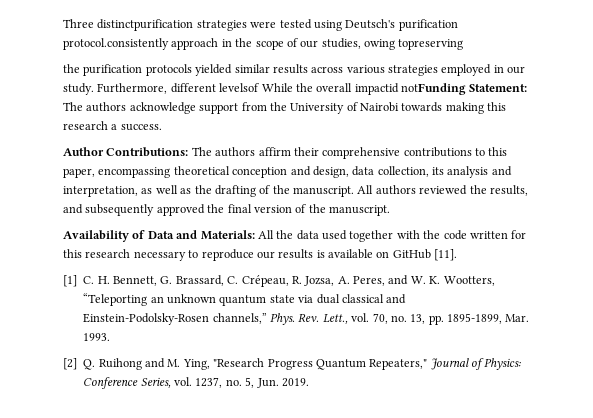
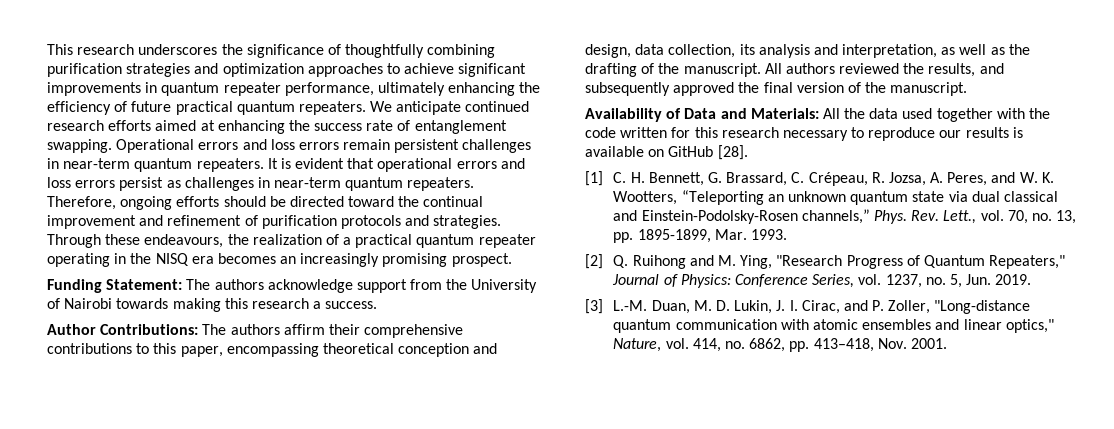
- Three distinctpurification strategies were tested using Deutsch's purification protocol.consistently approach in the scope of our studies, owing topreserving
- the purification protocols yielded similar results across various strategies employed in our study. Furthermore, different levelsof While the overall impactid notFunding Statement: The authors acknowledge support from the University of Nairobi towards making this research a success.
+ This research underscores the significance of thoughtfully combining purification strategies and optimization approaches to achieve significant improvements in quantum repeater performance, ultimately enhancing the efficiency of future practical quantum repeaters. We anticipate continued research efforts aimed at enhancing the success rate of entanglement swapping. Operational errors and loss errors remain persistent challenges in near-term quantum repeaters. It is evident that operational errors and loss errors persist as challenges in near-term quantum repeaters. Therefore, ongoing efforts should be directed toward the continual improvement and refinement of purification protocols and strategies. Through these endeavours, the realization of a practical quantum repeater operating in the NISQ era becomes an increasingly promising prospect.
+ Funding Statement: The authors acknowledge support from the University of Nairobi towards making this research a success.
- Availability of Data and Materials: All the data used together with the code written for this research necessary to reproduce our results is available on GitHub [11].
+ Availability of Data and Materials: All the data used together with the code written for this research necessary to reproduce our results is available on GitHub [28].
- [2] Q. Ruihong and M. Ying, "Research Progress Quantum Repeaters," Journal of Physics: Conference Series, vol. 1237, no. 5, Jun. 2019.
+ [2] Q. Ruihong and M. Ying, "Research Progress of Quantum Repeaters," Journal of Physics: Conference Series, vol. 1237, no. 5, Jun. 2019.
+ [3] L.-M. Duan, M. D. Lukin, J. I. Cirac, and P. Zoller, "Long-distance quantum communication with atomic ensembles and linear optics," Nature, vol. 414, no. 6862, pp. 413–418, Nov. 2001.

